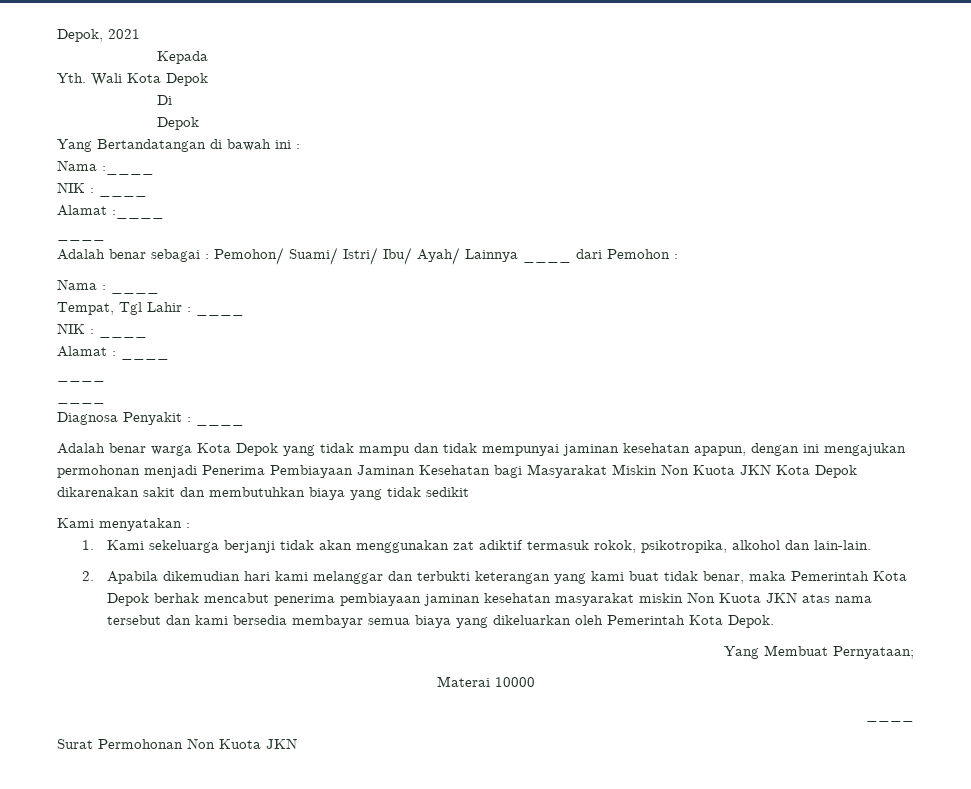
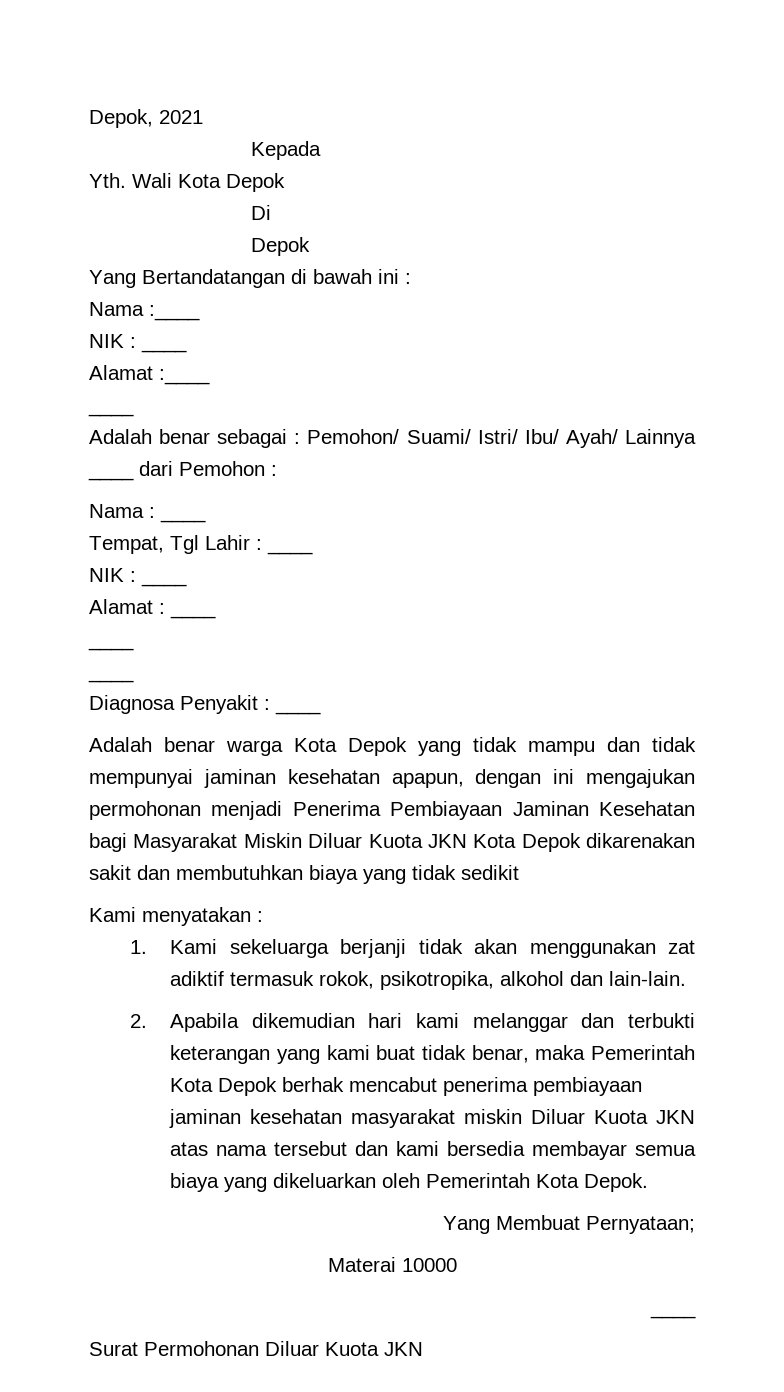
- Adalah benar warga Kota Depok yang tidak mampu dan tidak mempunyai jaminan kesehatan apapun, dengan ini mengajukan permohonan menjadi Penerima Pembiayaan Jaminan Kesehatan bagi Masyarakat Miskin Non Kuota JKN Kota Depok dikarenakan sakit dan membutuhkan biaya yang tidak sedikit
+ Adalah benar warga Kota Depok yang tidak mampu dan tidak mempunyai jaminan kesehatan apapun, dengan ini mengajukan permohonan menjadi Penerima Pembiayaan Jaminan Kesehatan bagi Masyarakat Miskin Diluar Kuota JKN Kota Depok dikarenakan sakit dan membutuhkan biaya yang tidak sedikit
- 2. Apabila dikemudian hari kami melanggar dan terbukti keterangan yang kami buat tidak benar, maka Pemerintah Kota Depok berhak mencabut penerima pembiayaan jaminan kesehatan masyarakat miskin Non Kuota JKN atas nama tersebut dan kami bersedia membayar semua biaya yang dikeluarkan oleh Pemerintah Kota Depok.
+ 2. Apabila dikemudian hari kami melanggar dan terbukti keterangan yang kami buat tidak benar, maka Pemerintah Kota Depok berhak mencabut penerima pembiayaan jaminan kesehatan masyarakat miskin Diluar Kuota JKN atas nama tersebut dan kami bersedia membayar semua biaya yang dikeluarkan oleh Pemerintah Kota Depok.
- Surat Permohonan Non Kuota JKN
+ Surat Permohonan Diluar Kuota JKN

